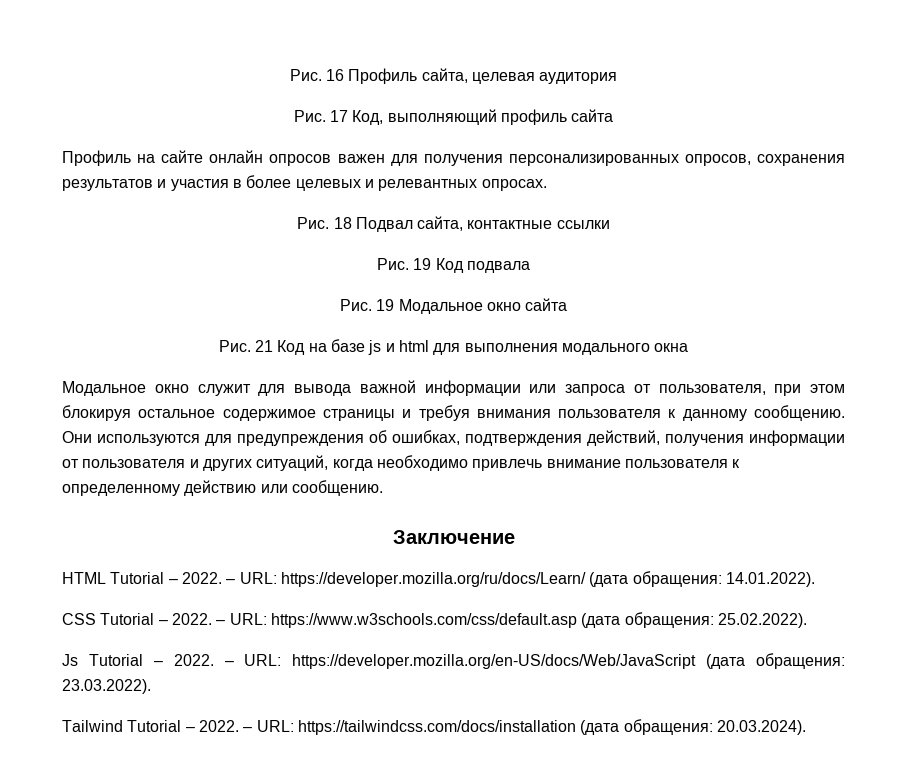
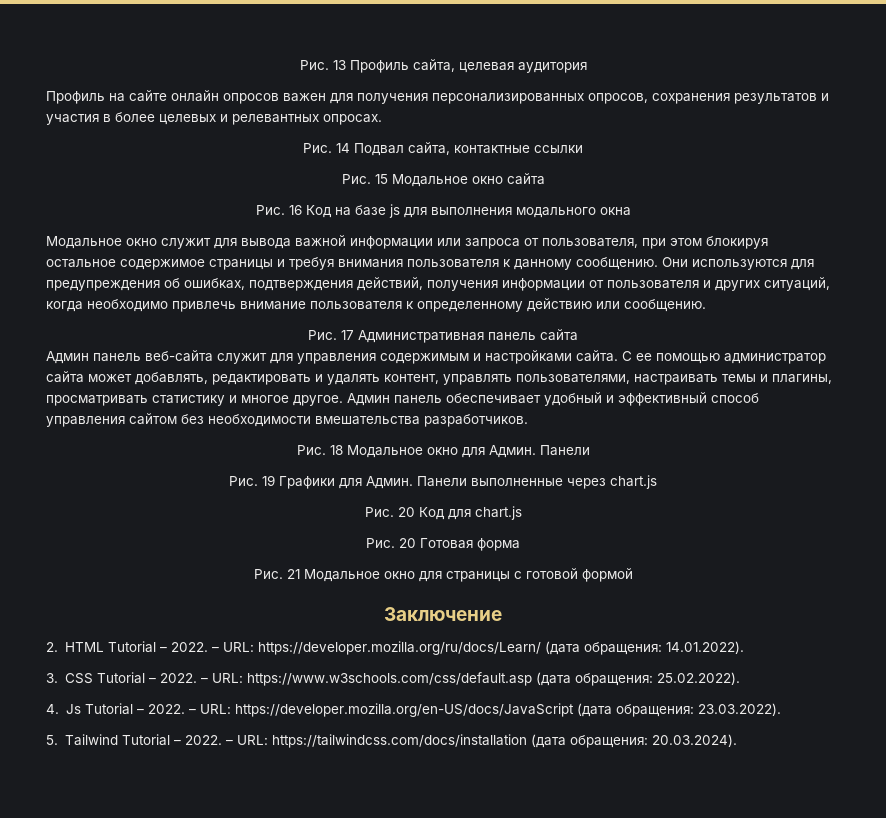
- Рис. 16 Профиль сайта, целевая аудитория
+ Рис. 13 Профиль сайта, целевая аудитория
- Рис. 17 Код, выполняющий профиль сайта
- Рис. 18 Подвал сайта, контактные ссылки
+ Рис. 14 Подвал сайта, контактные ссылки
- Рис. 19 Код подвала
- Рис. 19 Модальное окно сайта
+ Рис. 15 Модальное окно сайта
- Рис. 21 Код на базе js и html для выполнения модального окна
+ Рис. 16 Код на базе js для выполнения модального окна
+ Рис. 17 Административная панель сайта
+ Админ панель веб-сайта служит для управления содержимым и настройками сайта. С ее помощью администратор сайта может добавлять, редактировать и удалять контент, управлять пользователями, настраивать темы и плагины, просматривать статистику и многое другое. Админ панель обеспечивает удобный и эффективный способ управления сайтом без необходимости вмешательства разработчиков.
+ Рис. 18 Модальное окно для Админ. Панели
+ Рис. 19 Графики для Админ. Панели выполненные через chart.js
+ Рис. 20 Код для chart.js
+ Рис. 20 Готовая форма
+ Рис. 21 Модальное окно для страницы с готовой формой
- HTML Tutorial – 2022.
+ 2. HTML Tutorial – 2022.
- CSS Tutorial – 2022.
+ 3. CSS Tutorial – 2022.
- Js Tutorial – 2022.
+ 4. Js Tutorial – 2022.
- – URL: https://developer.mozilla.org/en-US/docs/Web/JavaScript (дата обращения: 23.03.2022).
+ – URL: https://developer.mozilla.org/en-US/docs/JavaScript (дата обращения: 23.03.2022).
- Tailwind Tutorial – 2022.
+ 5. Tailwind Tutorial – 2022.

